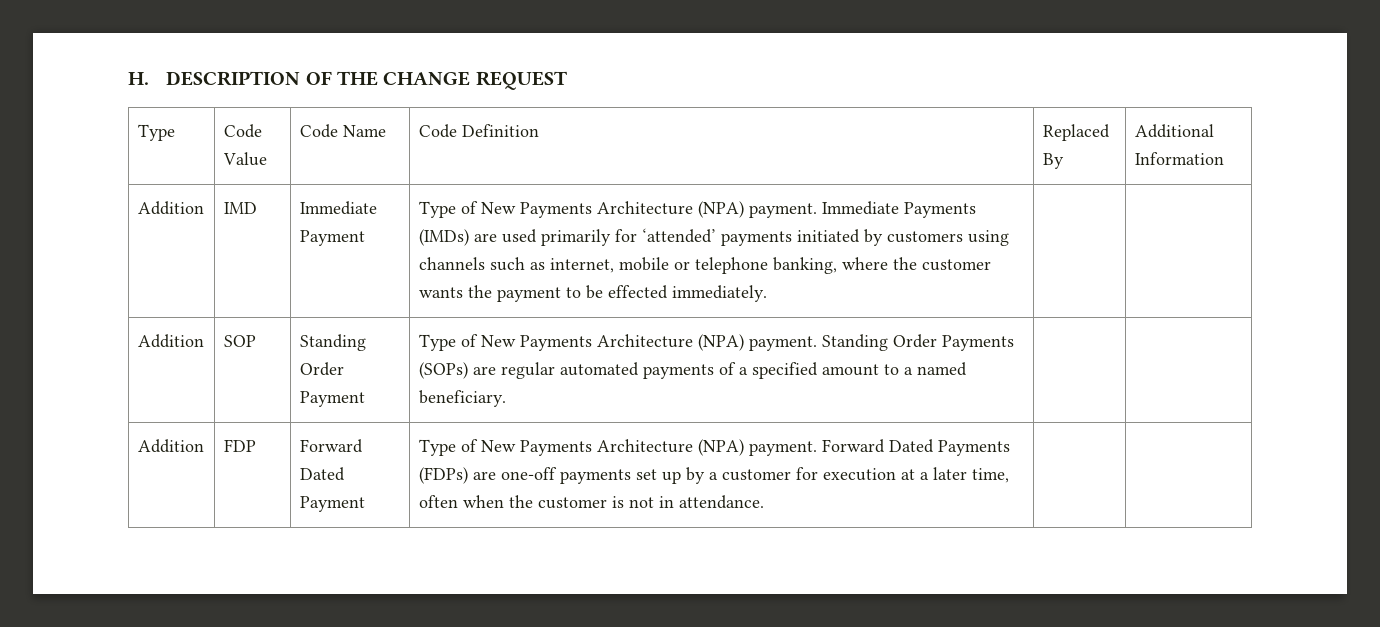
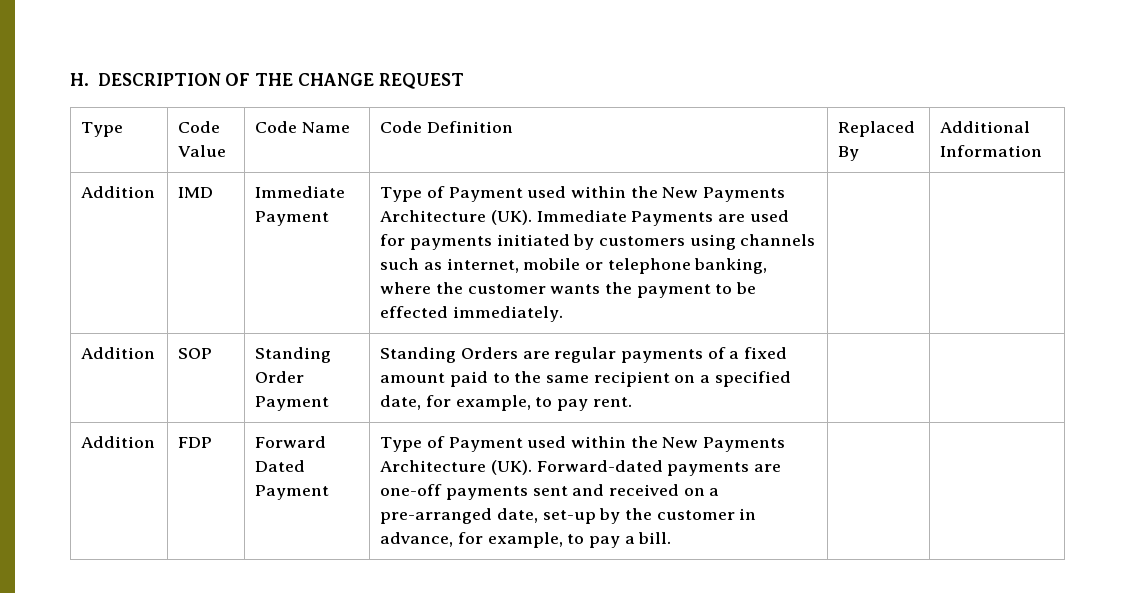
- Type of New Payments Architecture (NPA) payment. Immediate Payments (IMDs) are used primarily for ‘attended’ payments initiated by customers using channels such as internet, mobile or telephone banking, where the customer wants the payment to be effected immediately.
+ Type of Payment used within the New Payments Architecture (UK). Immediate Payments are used for payments initiated by customers using channels such as internet, mobile or telephone banking, where the customer wants the payment to be effected immediately.
- Addition | SOP | Standing Order Payment | Type of New Payments Architecture (NPA) payment. Standing Order Payments (SOPs) are regular automated payments of a specified amount to a named beneficiary. | |
+ Addition | SOP | Standing Order Payment | Standing Orders are regular payments of a fixed amount paid to the same recipient on a specified date, for example, to pay rent. | |
- Addition | FDP | Forward Dated Payment | Type of New Payments Architecture (NPA) payment. Forward Dated Payments (FDPs) are one-off payments set up by a customer for execution at a later time, often when the customer is not in attendance. | |
+ Addition | FDP | Forward Dated Payment | Type of Payment used within the New Payments Architecture (UK). Forward-dated payments are one-off payments sent and received on a pre-arranged date, set-up by the customer in advance, for example, to pay a bill. | |

